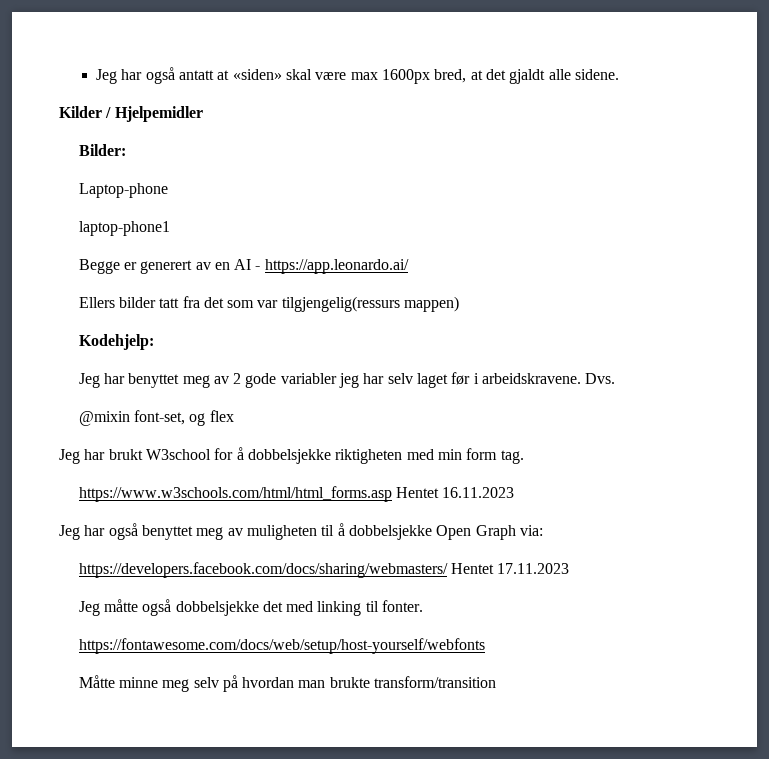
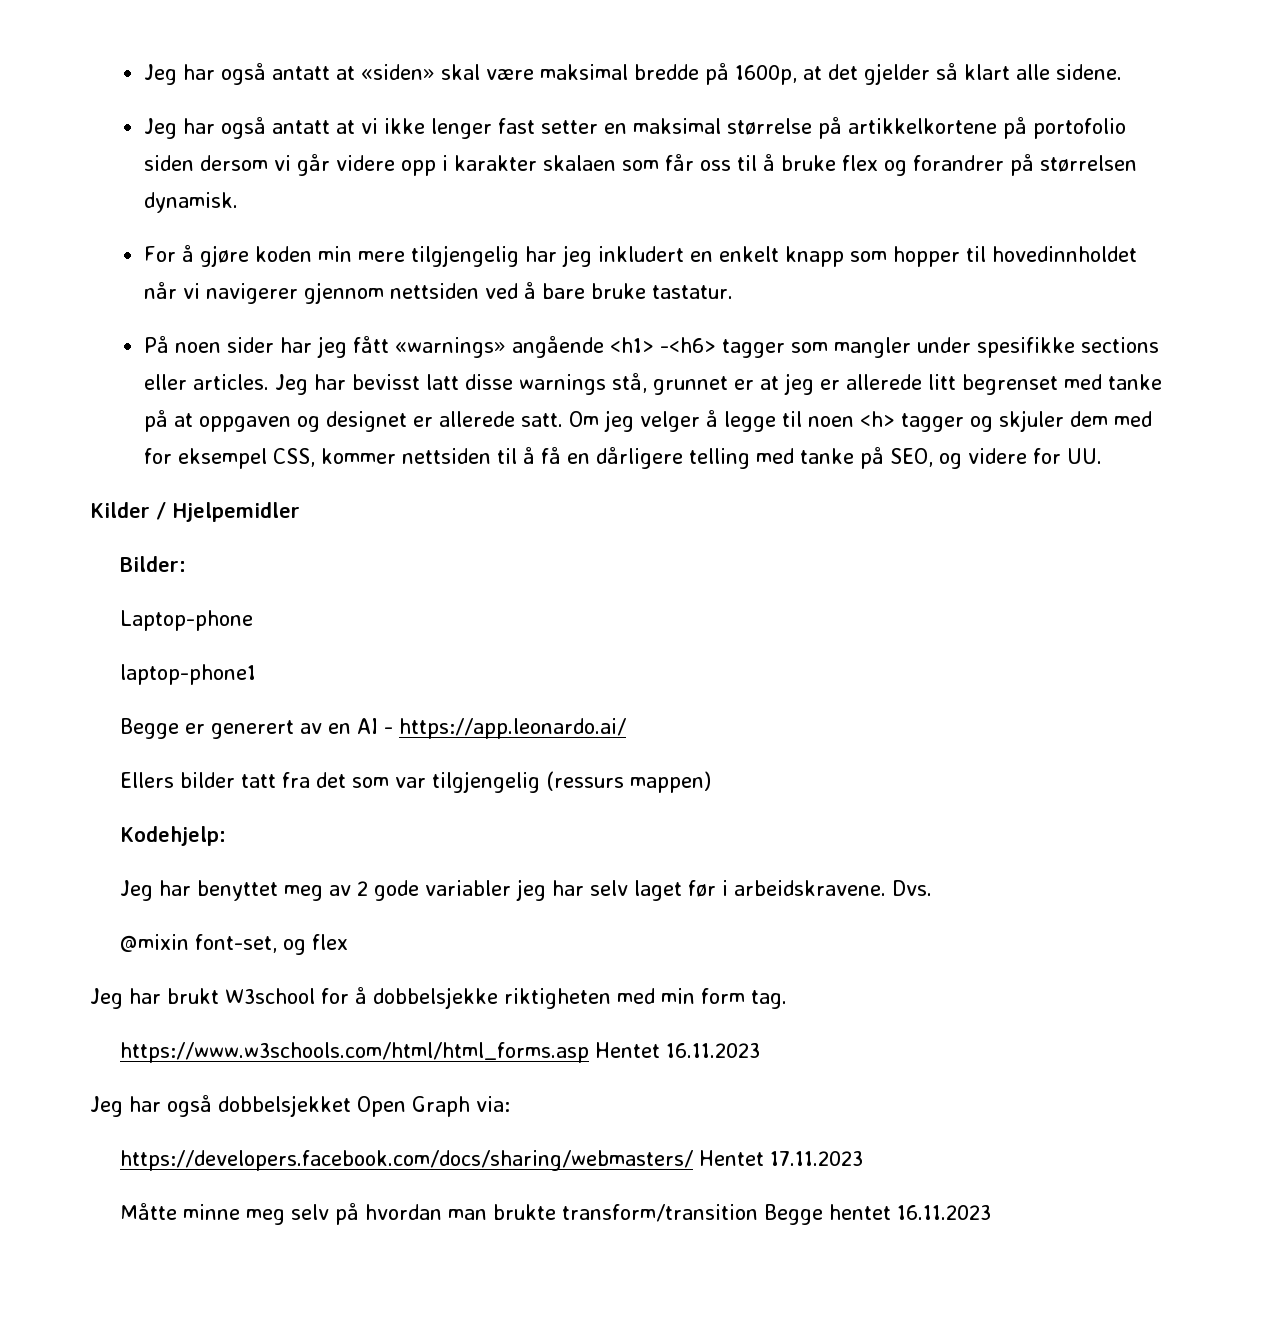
- Jeg har også antatt at «siden» skal være max 1600px bred, at det gjaldt alle sidene.
+ Jeg har også antatt at «siden» skal være maksimal bredde på 1600p, at det gjelder så klart alle sidene.
+ Jeg har også antatt at vi ikke lenger fast setter en maksimal størrelse på artikkelkortene på portofolio siden dersom vi går videre opp i karakter skalaen som får oss til å bruke flex og forandrer på størrelsen dynamisk.
+ For å gjøre koden min mere tilgjengelig har jeg inkludert en enkelt knapp som hopper til hovedinnholdet når vi navigerer gjennom nettsiden ved å bare bruke tastatur.
+ På noen sider har jeg fått «warnings» angående <h1> -<h6> tagger som mangler under spesifikke sections eller articles. Jeg har bevisst latt disse warnings stå, grunnet er at jeg er allerede litt begrenset med tanke på at oppgaven og designet er allerede satt. Om jeg velger å legge til noen <h> tagger og skjuler dem med for eksempel CSS, kommer nettsiden til å få en dårligere telling med tanke på SEO, og videre for UU.
- Ellers bilder tatt fra det som var tilgjengelig(ressurs mappen)
+ Ellers bilder tatt fra det som var tilgjengelig (ressurs mappen)
- Jeg har også benyttet meg av muligheten til å dobbelsjekke Open Graph via:
+ Jeg har også dobbelsjekket Open Graph via:
- Jeg måtte også dobbelsjekke det med linking til fonter.
- https://fontawesome.com/docs/web/setup/host-yourself/webfonts
- Måtte minne meg selv på hvordan man brukte transform/transition
+ Måtte minne meg selv på hvordan man brukte transform/transition Begge hentet 16.11.2023

